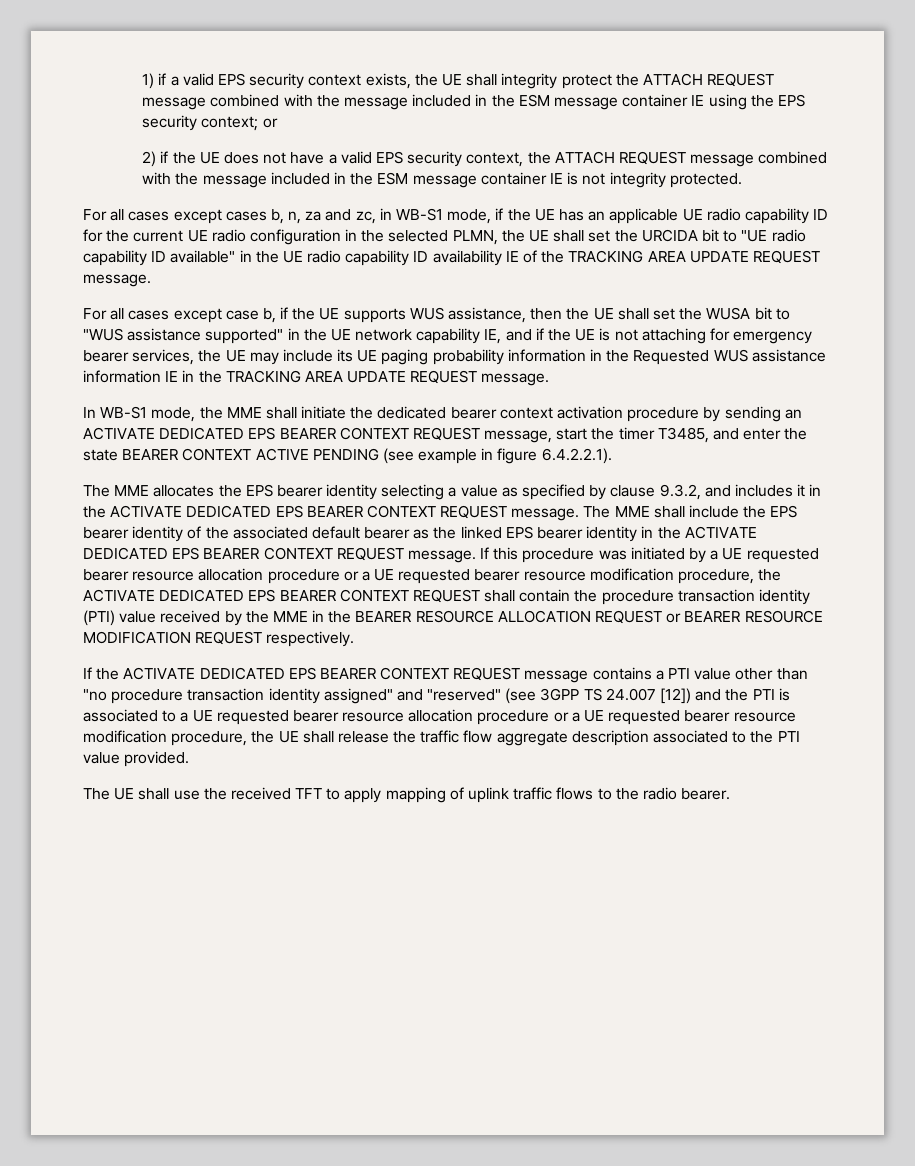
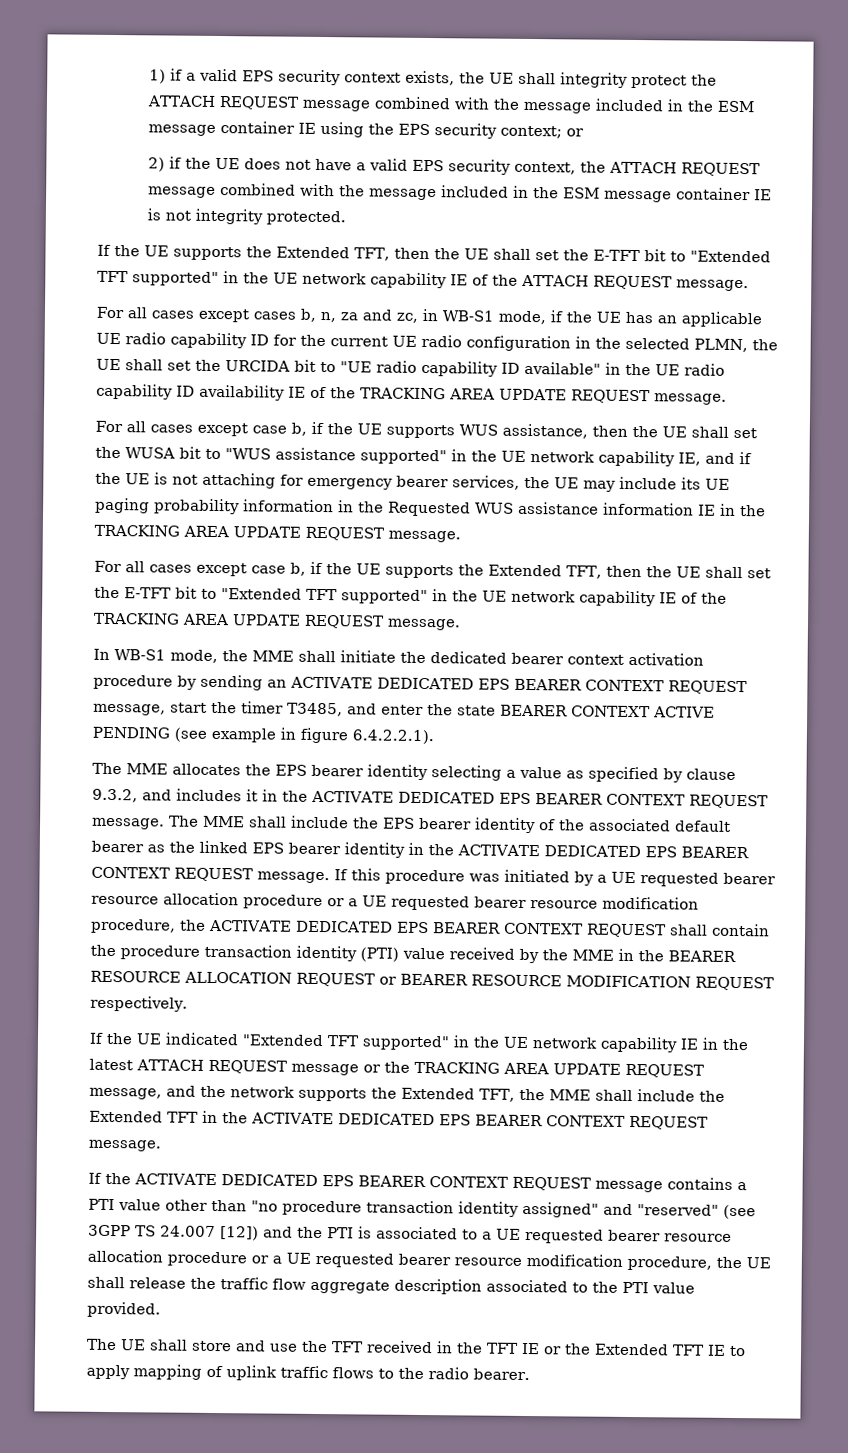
+ If the UE supports the Extended TFT, then the UE shall set the E-TFT bit to "Extended TFT supported" in the UE network capability IE of the ATTACH REQUEST message.
+ For all cases except case b, if the UE supports the Extended TFT, then the UE shall set the E-TFT bit to "Extended TFT supported" in the UE network capability IE of the TRACKING AREA UPDATE REQUEST message.
+ If the UE indicated "Extended TFT supported" in the UE network capability IE in the latest ATTACH REQUEST message or the TRACKING AREA UPDATE REQUEST message, and the network supports the Extended TFT, the MME shall include the Extended TFT in the ACTIVATE DEDICATED EPS BEARER CONTEXT REQUEST message.
- The UE shall use the received TFT to apply mapping of uplink traffic flows to the radio bearer.
+ The UE shall store and use the TFT received in the TFT IE or the Extended TFT IE to apply mapping of uplink traffic flows to the radio bearer.

